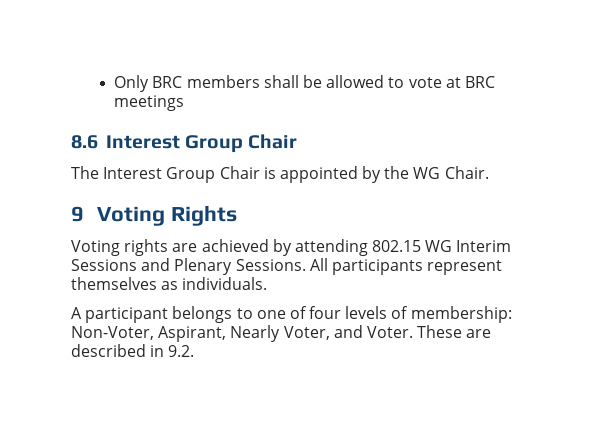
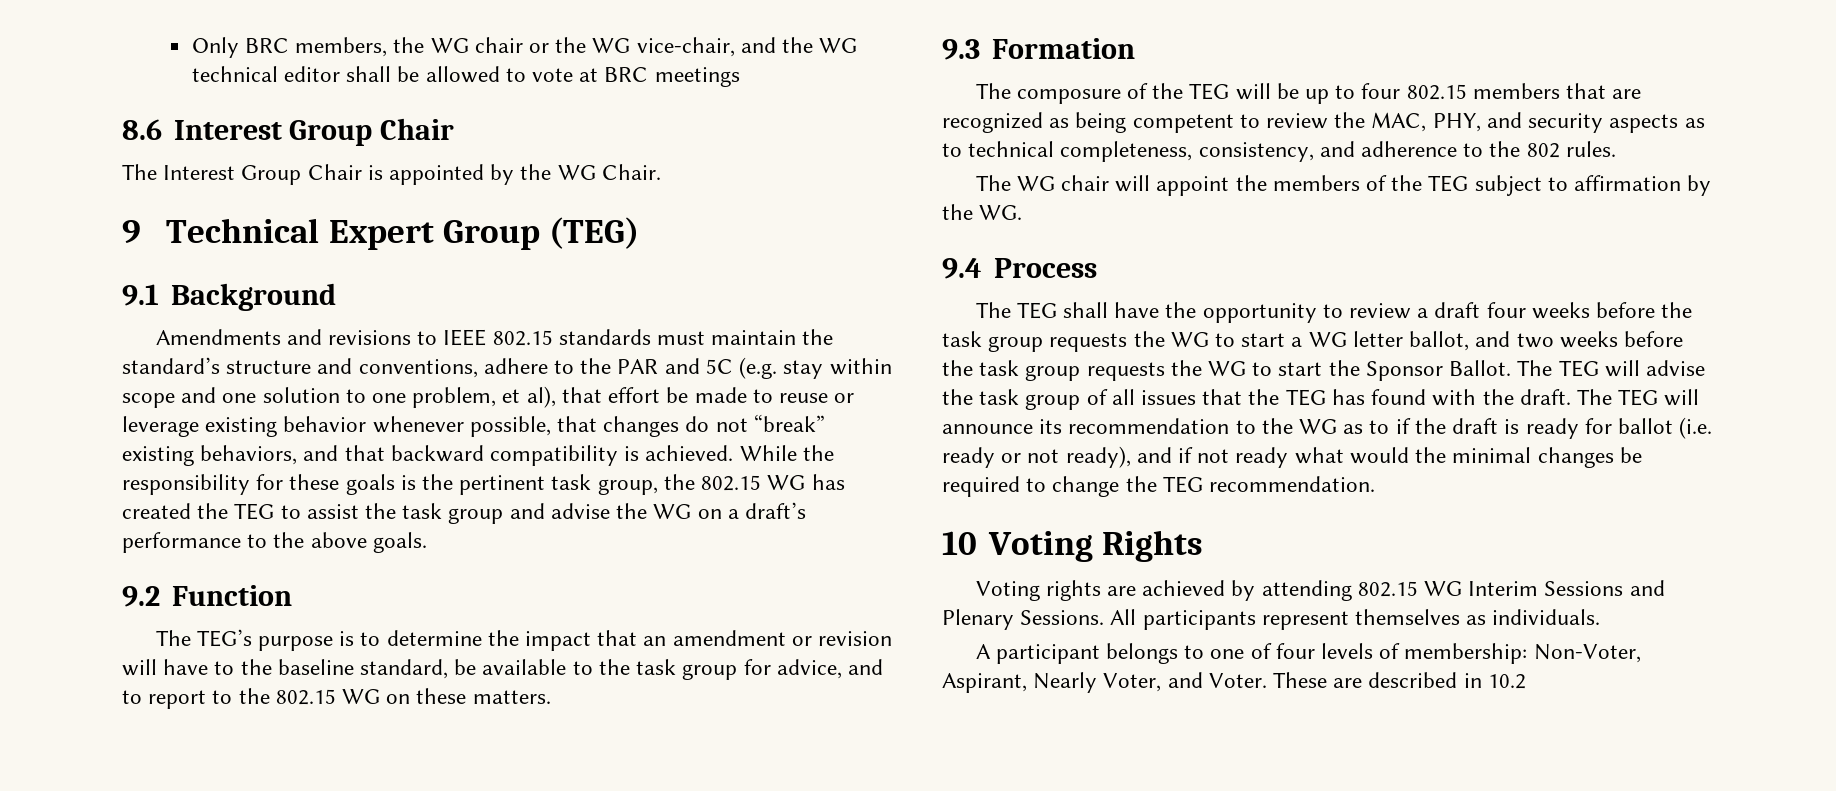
- Only BRC members shall be allowed to vote at BRC meetings
+ Only BRC members, the WG chair or the WG vice-chair, and the WG technical editor shall be allowed to vote at BRC meetings
- 9 Voting Rights
+ 9 Technical Expert Group (TEG)
+ 9.1 Background
+ Amendments and revisions to IEEE 802.15 standards must maintain the standard’s structure and conventions, adhere to the PAR and 5C (e.g. stay within scope and one solution to one problem, et al), that effort be made to reuse or leverage existing behavior whenever possible, that changes do not “break” existing behaviors, and that backward compatibility is achieved. While the responsibility for these goals is the pertinent task group, the 802.15 WG has created the TEG to assist the task group and advise the WG on a draft’s performance to the above goals.
+ 9.2 Function
+ The TEG’s purpose is to determine the impact that an amendment or revision will have to the baseline standard, be available to the task group for advice, and to report to the 802.15 WG on these matters.
+ 9.3 Formation
+ The composure of the TEG will be up to four 802.15 members that are recognized as being competent to review the MAC, PHY, and security aspects as to technical completeness, consistency, and adherence to the 802 rules.
+ The WG chair will appoint the members of the TEG subject to affirmation by the WG.
+ 9.4 Process
+ The TEG shall have the opportunity to review a draft four weeks before the task group requests the WG to start a WG letter ballot, and two weeks before the task group requests the WG to start the Sponsor Ballot. The TEG will advise the task group of all issues that the TEG has found with the draft. The TEG will announce its recommendation to the WG as to if the draft is ready for ballot (i.e. ready or not ready), and if not ready what would the minimal changes be required to change the TEG recommendation.
+ 10 Voting Rights
- These are described in 9.2.
+ These are described in 10.2

